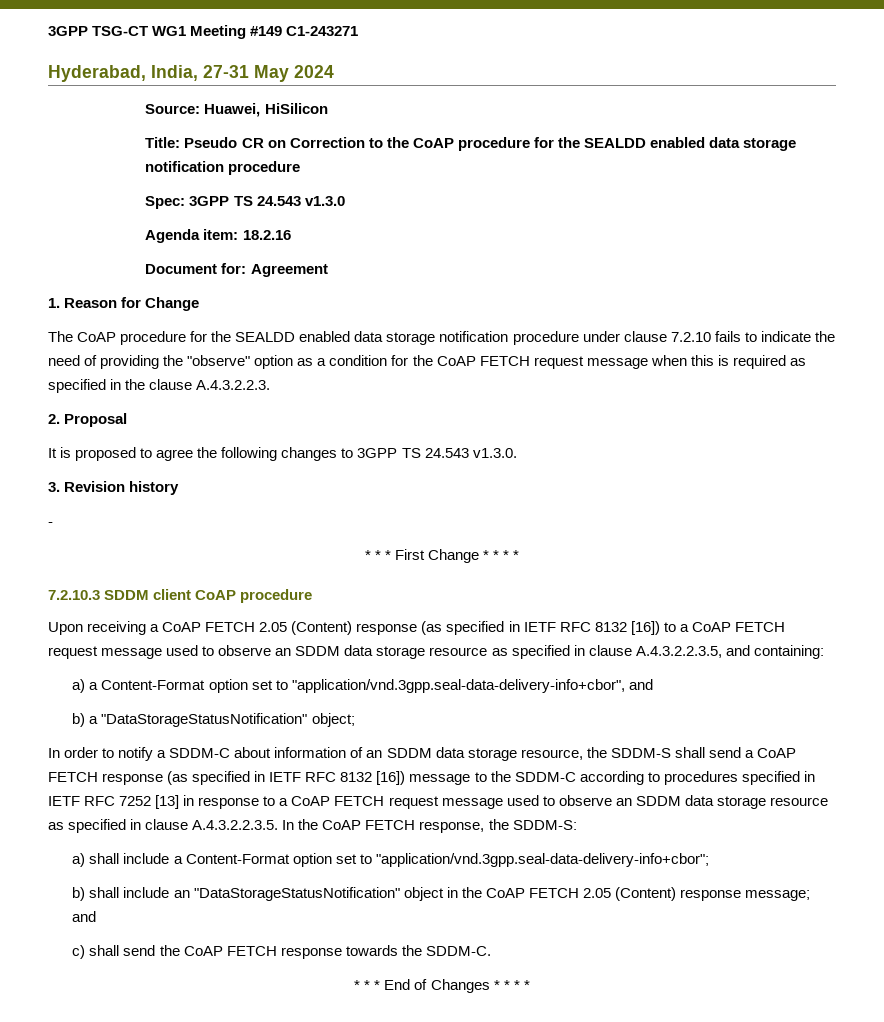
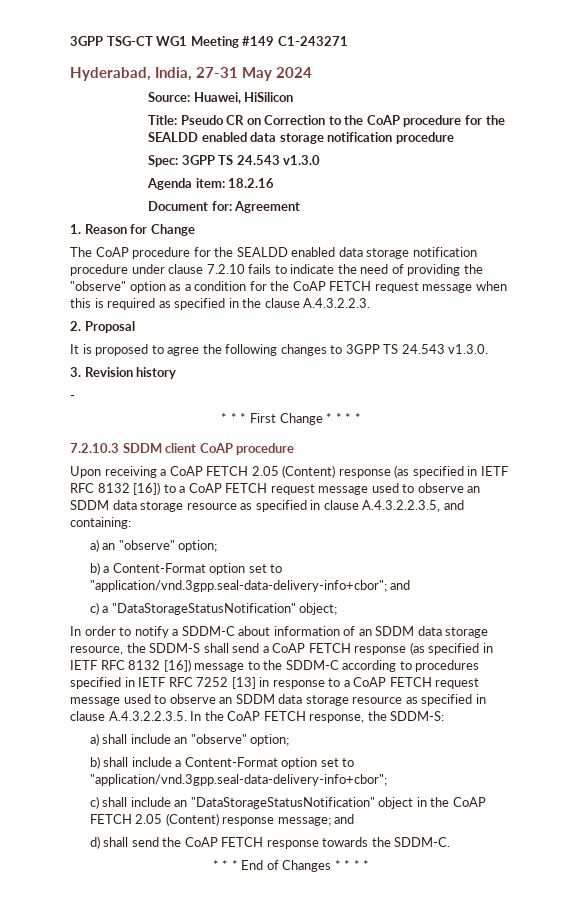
- a) a Content-Format option set to "application/vnd.3gpp.seal-data-delivery-info+cbor", and
- b) a "DataStorageStatusNotification" object;
+ a) an "observe" option;
+ b) a Content-Format option set to "application/vnd.3gpp.seal-data-delivery-info+cbor"; and
+ c) a "DataStorageStatusNotification" object;
- a) shall include a Content-Format option set to "application/vnd.3gpp.seal-data-delivery-info+cbor";
+ a) shall include an "observe" option;
+ b) shall include a Content-Format option set to "application/vnd.3gpp.seal-data-delivery-info+cbor";
- b) shall include an "DataStorageStatusNotification" object in the CoAP FETCH 2.05 (Content) response message; and
+ c) shall include an "DataStorageStatusNotification" object in the CoAP FETCH 2.05 (Content) response message; and
- c) shall send the CoAP FETCH response towards the SDDM-C.
+ d) shall send the CoAP FETCH response towards the SDDM-C.

